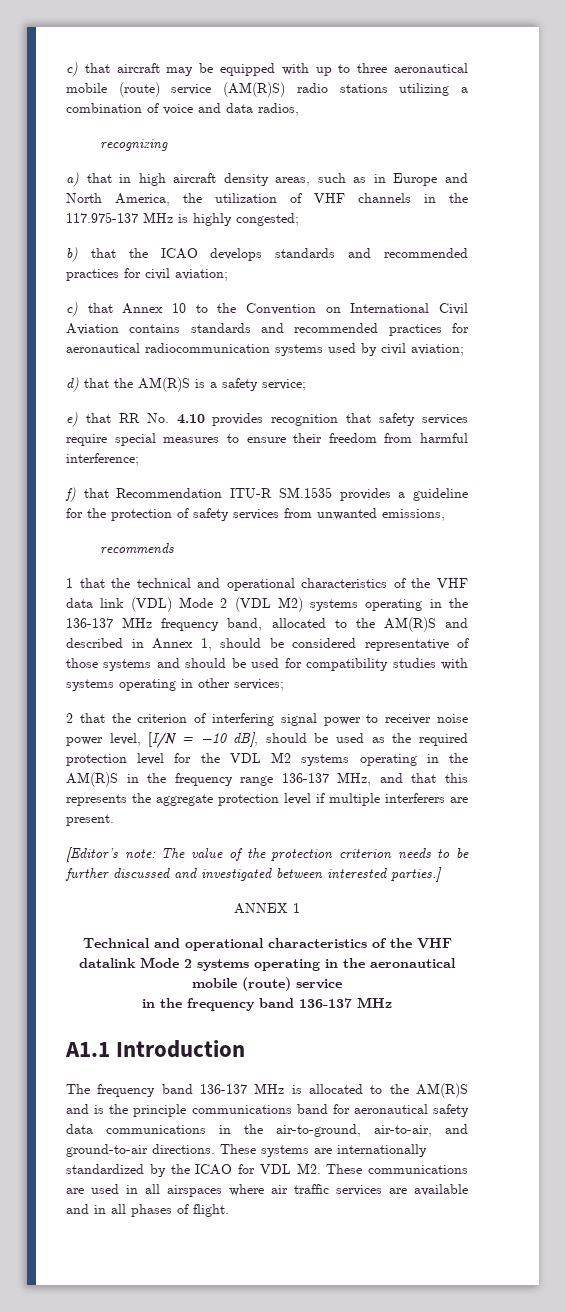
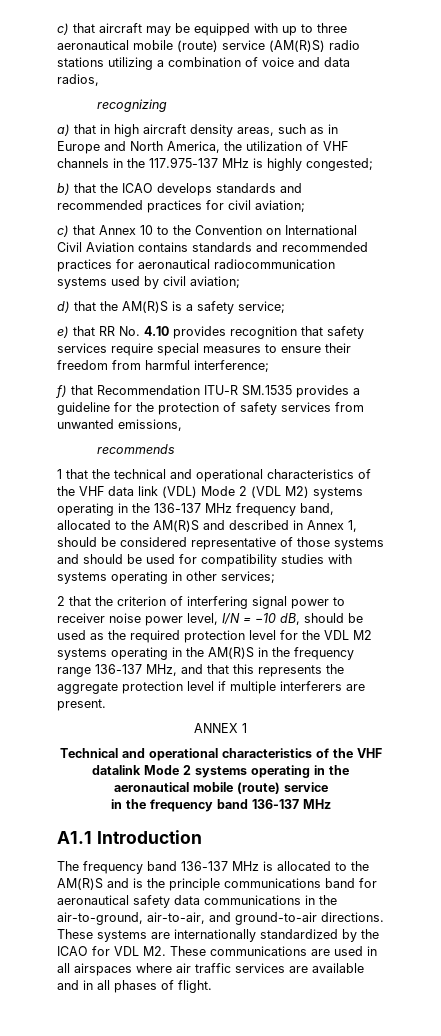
- 2 that the criterion of interfering signal power to receiver noise power level, [I/N = −10 dB], should be used as the required protection level for the VDL M2 systems operating in the AM(R)S in the frequency range 136-137 MHz, and that this represents the aggregate protection level if multiple interferers are present.
+ 2 that the criterion of interfering signal power to receiver noise power level, I/N = −10 dB, should be used as the required protection level for the VDL M2 systems operating in the AM(R)S in the frequency range 136-137 MHz, and that this represents the aggregate protection level if multiple interferers are present.
- [Editor’s note: The value of the protection criterion needs to be further discussed and investigated between interested parties.]

